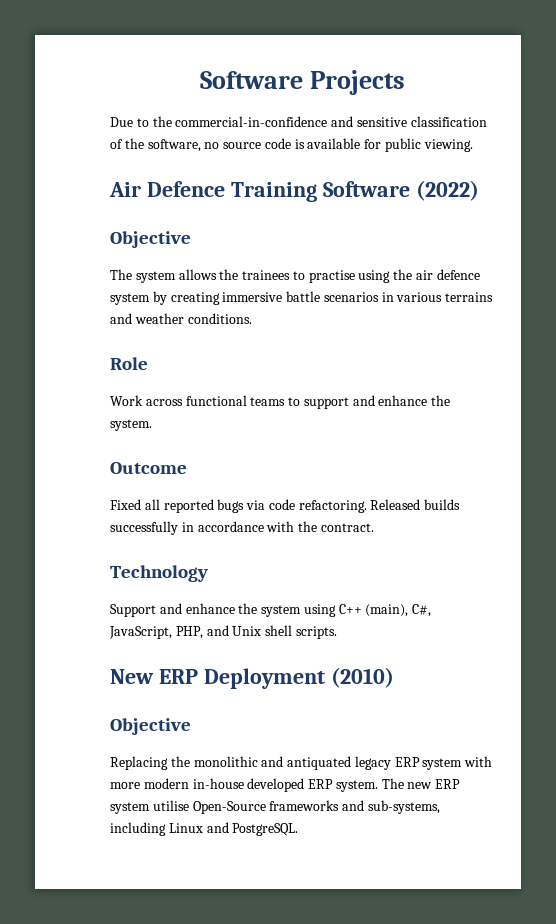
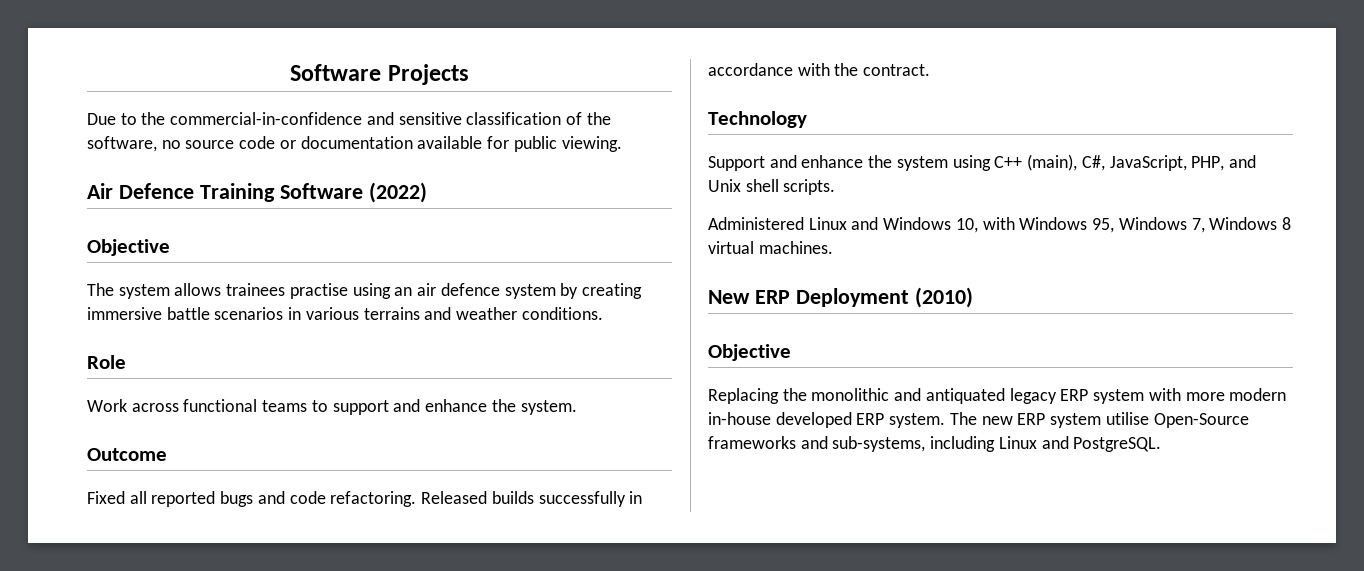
- Due to the commercial-in-confidence and sensitive classification of the software, no source code is available for public viewing.
+ Due to the commercial-in-confidence and sensitive classification of the software, no source code or documentation available for public viewing.
- The system allows the trainees to practise using the air defence system by creating immersive battle scenarios in various terrains and weather conditions.
+ The system allows trainees practise using an air defence system by creating immersive battle scenarios in various terrains and weather conditions.
- Fixed all reported bugs via code refactoring.
+ Fixed all reported bugs and code refactoring.
+ Administered Linux and Windows 10, with Windows 95, Windows 7, Windows 8 virtual machines.

